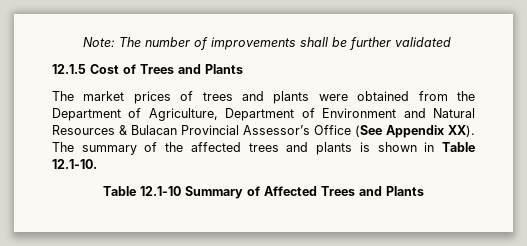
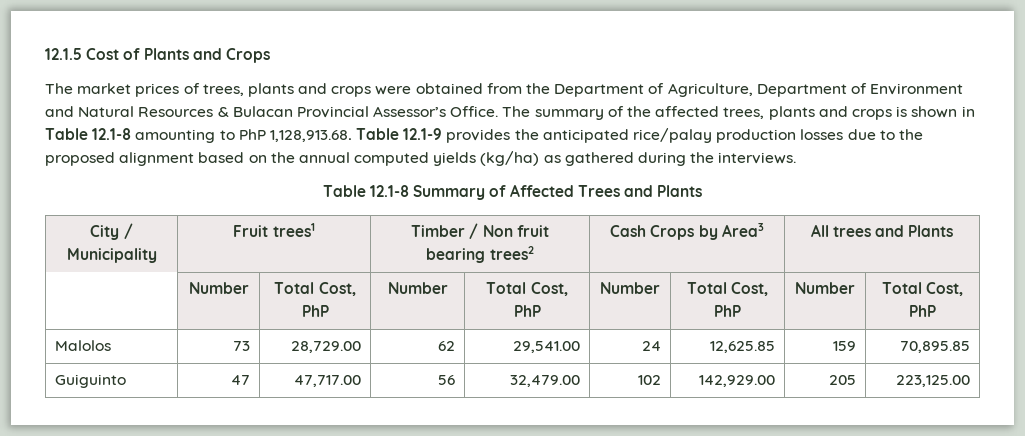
- Note: The number of improvements shall be further validated
- 12.1.5 Cost of Trees and Plants
+ 12.1.5 Cost of Plants and Crops
- The market prices of trees and plants were obtained from the Department of Agriculture, Department of Environment and Natural Resources & Bulacan Provincial Assessor’s Office (See Appendix XX). The summary of the affected trees and plants is shown in Table 12.1-10.
- Table 12.1-10 Summary of Affected Trees and Plants
+ The market prices of trees, plants and crops were obtained from the Department of Agriculture, Department of Environment and Natural Resources & Bulacan Provincial Assessor’s Office. The summary of the affected trees, plants and crops is shown in Table 12.1-8 amounting to PhP 1,128,913.68. Table 12.1-9 provides the anticipated rice/palay production losses due to the proposed alignment based on the annual computed yields (kg/ha) as gathered during the interviews.
+ Table 12.1-8 Summary of Affected Trees and Plants
+ City / Municipality | Fruit trees1 | Timber / Non fruit bearing trees2 | Cash Crops by Area3 | All trees and Plants
+ | Number | Total Cost, PhP | Number | Total Cost, PhP | Number | Total Cost, PhP | Number | Total Cost, PhP
+ Malolos | 73 | 28,729.00 | 62 | 29,541.00 | 24 | 12,625.85 | 159 | 70,895.85
+ Guiguinto | 47 | 47,717.00 | 56 | 32,479.00 | 102 | 142,929.00 | 205 | 223,125.00

